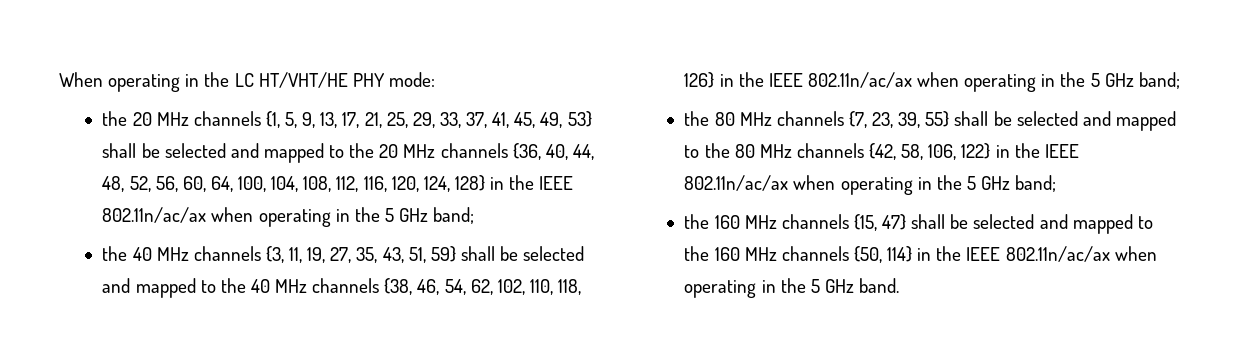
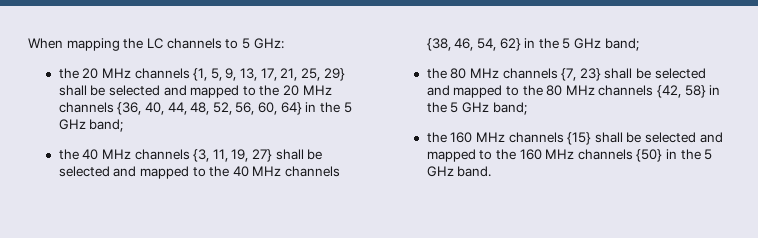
- When operating in the LC HT/VHT/HE PHY mode:
+ When mapping the LC channels to 5 GHz:
- the 20 MHz channels {1, 5, 9, 13, 17, 21, 25, 29, 33, 37, 41, 45, 49, 53} shall be selected and mapped to the 20 MHz channels {36, 40, 44, 48, 52, 56, 60, 64, 100, 104, 108, 112, 116, 120, 124, 128} in the IEEE 802.11n/ac/ax when operating in the 5 GHz band;
+ the 20 MHz channels {1, 5, 9, 13, 17, 21, 25, 29} shall be selected and mapped to the 20 MHz channels {36, 40, 44, 48, 52, 56, 60, 64} in the 5 GHz band;
- the 40 MHz channels {3, 11, 19, 27, 35, 43, 51, 59} shall be selected and mapped to the 40 MHz channels {38, 46, 54, 62, 102, 110, 118, 126} in the IEEE 802.11n/ac/ax when operating in the 5 GHz band;
+ the 40 MHz channels {3, 11, 19, 27} shall be selected and mapped to the 40 MHz channels {38, 46, 54, 62} in the 5 GHz band;
- the 80 MHz channels {7, 23, 39, 55} shall be selected and mapped to the 80 MHz channels {42, 58, 106, 122} in the IEEE 802.11n/ac/ax when operating in the 5 GHz band;
+ the 80 MHz channels {7, 23} shall be selected and mapped to the 80 MHz channels {42, 58} in the 5 GHz band;
- the 160 MHz channels {15, 47} shall be selected and mapped to the 160 MHz channels {50, 114} in the IEEE 802.11n/ac/ax when operating in the 5 GHz band.
+ the 160 MHz channels {15} shall be selected and mapped to the 160 MHz channels {50} in the 5 GHz band.

